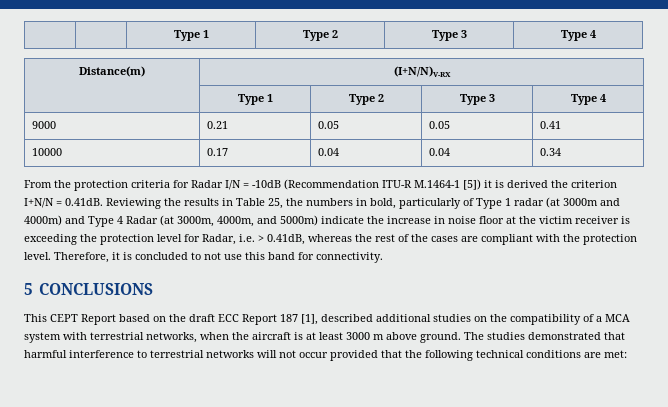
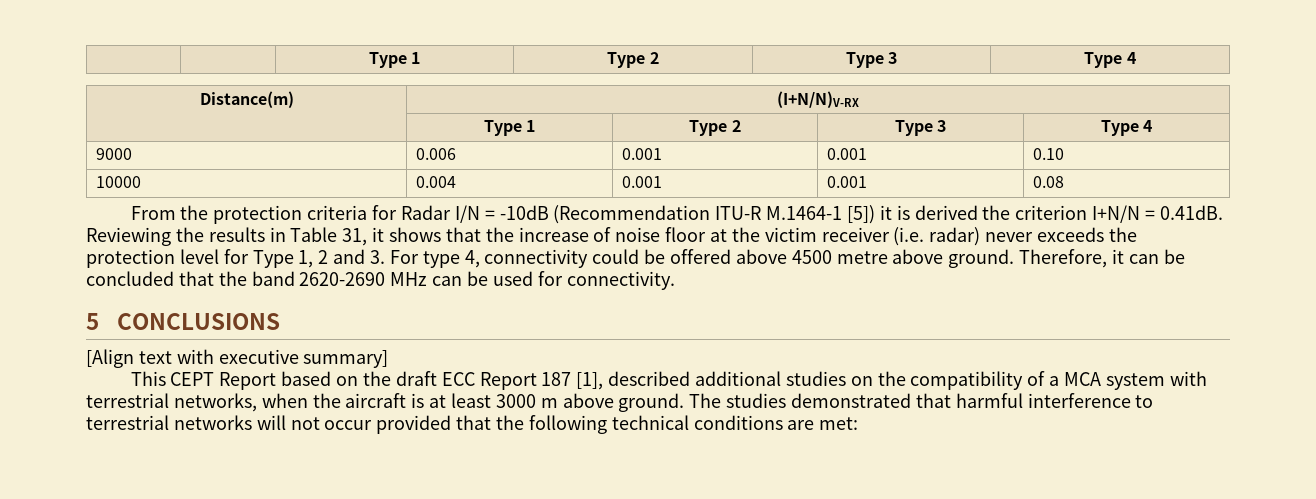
- 9000 | 0.21 | 0.05 | 0.05 | 0.41
- 10000 | 0.17 | 0.04 | 0.04 | 0.34
+ 9000 | 0.006 | 0.001 | 0.001 | 0.10
+ 10000 | 0.004 | 0.001 | 0.001 | 0.08
- From the protection criteria for Radar I/N = -10dB (Recommendation ITU-R M.1464-1 [5]) it is derived the criterion I+N/N = 0.41dB. Reviewing the results in Table 25, the numbers in bold, particularly of Type 1 radar (at 3000m and 4000m) and Type 4 Radar (at 3000m, 4000m, and 5000m) indicate the increase in noise floor at the victim receiver is exceeding the protection level for Radar, i.e. > 0.41dB, whereas the rest of the cases are compliant with the protection level. Therefore, it is concluded to not use this band for connectivity.
+ From the protection criteria for Radar I/N = -10dB (Recommendation ITU-R M.1464-1 [5]) it is derived the criterion I+N/N = 0.41dB. Reviewing the results in Table 31, it shows that the increase of noise floor at the victim receiver (i.e. radar) never exceeds the protection level for Type 1, 2 and 3. For type 4, connectivity could be offered above 4500 metre above ground. Therefore, it can be concluded that the band 2620-2690 MHz can be used for connectivity.
+ [Align text with executive summary]

